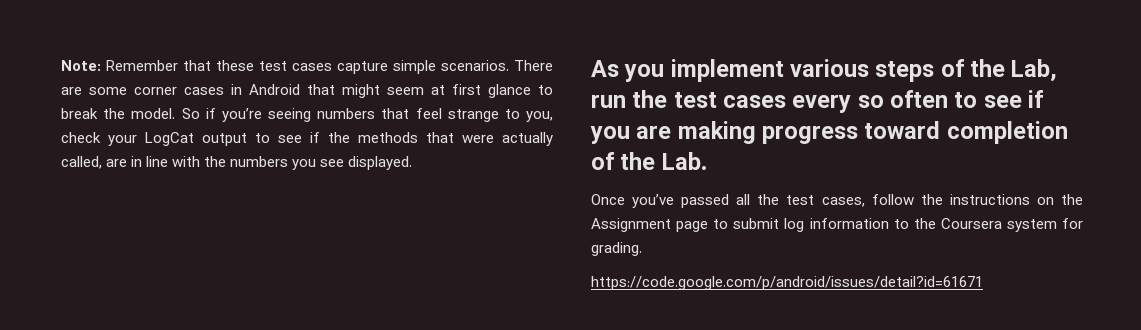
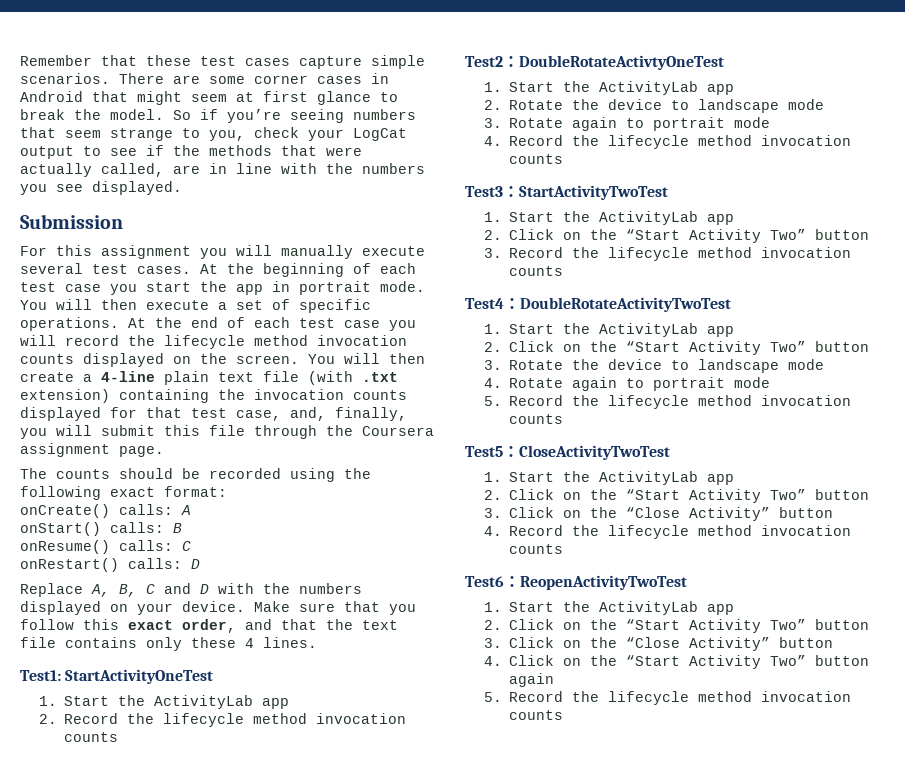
- Note: Remember that these test cases capture simple scenarios.
+ Remember that these test cases capture simple scenarios.
- So if you’re seeing numbers that feel strange to you, check your LogCat output to see if the methods that were actually called, are in line with the numbers you see displayed.
+ So if you’re seeing numbers that seem strange to you, check your LogCat output to see if the methods that were actually called, are in line with the numbers you see displayed.
- As you implement various steps of the Lab, run the test cases every so often to see if you are making progress toward completion of the Lab.
- Once you’ve passed all the test cases, follow the instructions on the Assignment page to submit log information to the Coursera system for grading.
- https://code.google.com/p/android/issues/detail?id=61671
+ Submission
+ For this assignment you will manually execute several test cases. At the beginning of each test case you start the app in portrait mode. You will then execute a set of specific operations. At the end of each test case you will record the lifecycle method invocation counts displayed on the screen. You will then create a 4-line plain text file (with .txt extension) containing the invocation counts displayed for that test case, and, finally, you will submit this file through the Coursera assignment page.
+ The counts should be recorded using the following exact format:
+ onCreate() calls: A
+ onStart() calls: B
+ onResume() calls: C
+ onRestart() calls: D
+ Replace A, B, C and D with the numbers displayed on your device. Make sure that you follow this exact order, and that the text file contains only these 4 lines.
+ Test1: StartActivityOneTest
+ 1. Start the ActivityLab app
+ 2. Record the lifecycle method invocation counts
+ Test2：DoubleRotateActivtyOneTest
+ 1. Start the ActivityLab app
+ 2. Rotate the device to landscape mode
+ 3. Rotate again to portrait mode
+ 4. Record the lifecycle method invocation counts
+ Test3：StartActivityTwoTest
+ 1. Start the ActivityLab app
+ 2. Click on the “Start Activity Two” button
+ 3. Record the lifecycle method invocation counts
+ Test4：DoubleRotateActivityTwoTest
+ 1. Start the ActivityLab app
+ 2. Click on the “Start Activity Two” button
+ 3. Rotate the device to landscape mode
+ 4. Rotate again to portrait mode
+ 5. Record the lifecycle method invocation counts
+ Test5：CloseActivityTwoTest
+ 1. Start the ActivityLab app
+ 2. Click on the “Start Activity Two” button
+ 3. Click on the “Close Activity” button
+ 4. Record the lifecycle method invocation counts
+ Test6：ReopenActivityTwoTest
+ 1. Start the ActivityLab app
+ 2. Click on the “Start Activity Two” button
+ 3. Click on the “Close Activity” button
+ 4. Click on the “Start Activity Two” button again
+ 5. Record the lifecycle method invocation counts

